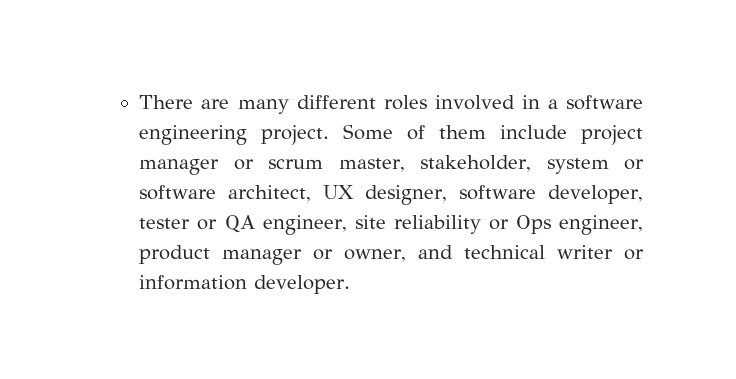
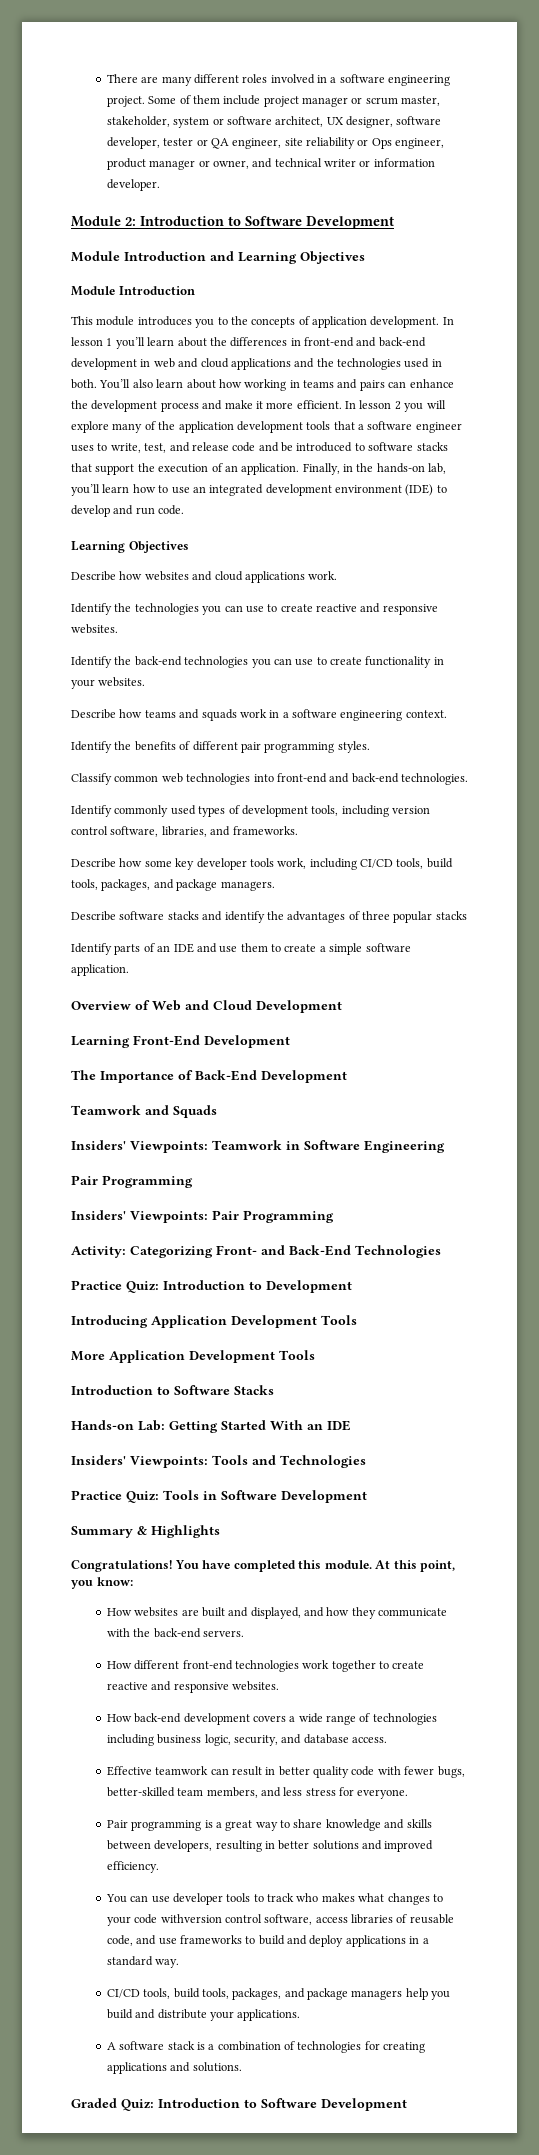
+ Module 2: Introduction to Software Development
+ Module Introduction and Learning Objectives
+ Module Introduction
+ This module introduces you to the concepts of application development. In lesson 1 you’ll learn about the differences in front-end and back-end development in web and cloud applications and the technologies used in both. You’ll also learn about how working in teams and pairs can enhance the development process and make it more efficient. In lesson 2 you will explore many of the application development tools that a software engineer uses to write, test, and release code and be introduced to software stacks that support the execution of an application. Finally, in the hands-on lab, you’ll learn how to use an integrated development environment (IDE) to develop and run code.
+ Learning Objectives
+ Describe how websites and cloud applications work.
+ Identify the technologies you can use to create reactive and responsive websites.
+ Identify the back-end technologies you can use to create functionality in your websites.
+ Describe how teams and squads work in a software engineering context.
+ Identify the benefits of different pair programming styles.
+ Classify common web technologies into front-end and back-end technologies.
+ Identify commonly used types of development tools, including version control software, libraries, and frameworks.
+ Describe how some key developer tools work, including CI/CD tools, build tools, packages, and package managers.
+ Describe software stacks and identify the advantages of three popular stacks
+ Identify parts of an IDE and use them to create a simple software application.
+ Overview of Web and Cloud Development
+ Learning Front-End Development
+ The Importance of Back-End Development
+ Teamwork and Squads
+ Insiders' Viewpoints: Teamwork in Software Engineering
+ Pair Programming
+ Insiders' Viewpoints: Pair Programming
+ Activity: Categorizing Front- and Back-End Technologies
+ Practice Quiz: Introduction to Development
+ Introducing Application Development Tools
+ More Application Development Tools
+ Introduction to Software Stacks
+ Hands-on Lab: Getting Started With an IDE
+ Insiders' Viewpoints: Tools and Technologies
+ Practice Quiz: Tools in Software Development
+ Summary & Highlights
+ Congratulations! You have completed this module. At this point, you know:
+ How websites are built and displayed, and how they communicate with the back-end servers.
+ How different front-end technologies work together to create reactive and responsive websites.
+ How back-end development covers a wide range of technologies including business logic, security, and database access.
+ Effective teamwork can result in better quality code with fewer bugs, better-skilled team members, and less stress for everyone.
+ Pair programming is a great way to share knowledge and skills between developers, resulting in better solutions and improved efficiency.
+ You can use developer tools to track who makes what changes to your code withversion control software, access libraries of reusable code, and use frameworks to build and deploy applications in a standard way.
+ CI/CD tools, build tools, packages, and package managers help you build and distribute your applications.
+ A software stack is a combination of technologies for creating applications and solutions.
+ Graded Quiz: Introduction to Software Development

